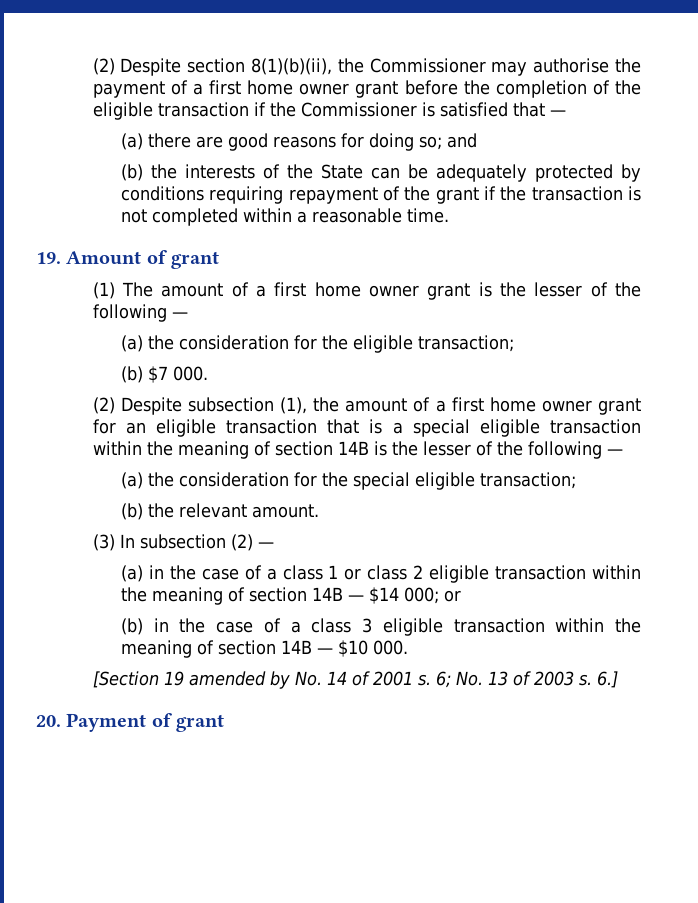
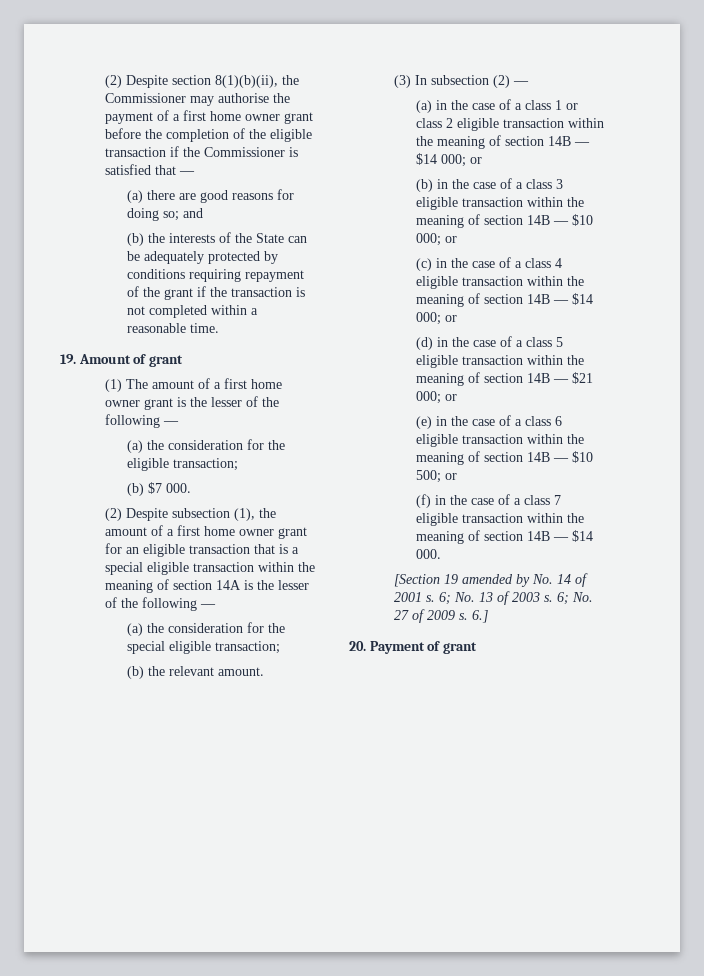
- (2) Despite subsection (1), the amount of a first home owner grant for an eligible transaction that is a special eligible transaction within the meaning of section 14B is the lesser of the following —
+ (2) Despite subsection (1), the amount of a first home owner grant for an eligible transaction that is a special eligible transaction within the meaning of section 14A is the lesser of the following —
- (b) in the case of a class 3 eligible transaction within the meaning of section 14B — $10 000.
+ (b) in the case of a class 3 eligible transaction within the meaning of section 14B — $10 000; or
+ (c) in the case of a class 4 eligible transaction within the meaning of section 14B — $14 000; or
+ (d) in the case of a class 5 eligible transaction within the meaning of section 14B — $21 000; or
+ (e) in the case of a class 6 eligible transaction within the meaning of section 14B — $10 500; or
+ (f) in the case of a class 7 eligible transaction within the meaning of section 14B — $14 000.
+ 6; No. 27 of 2009 s.

